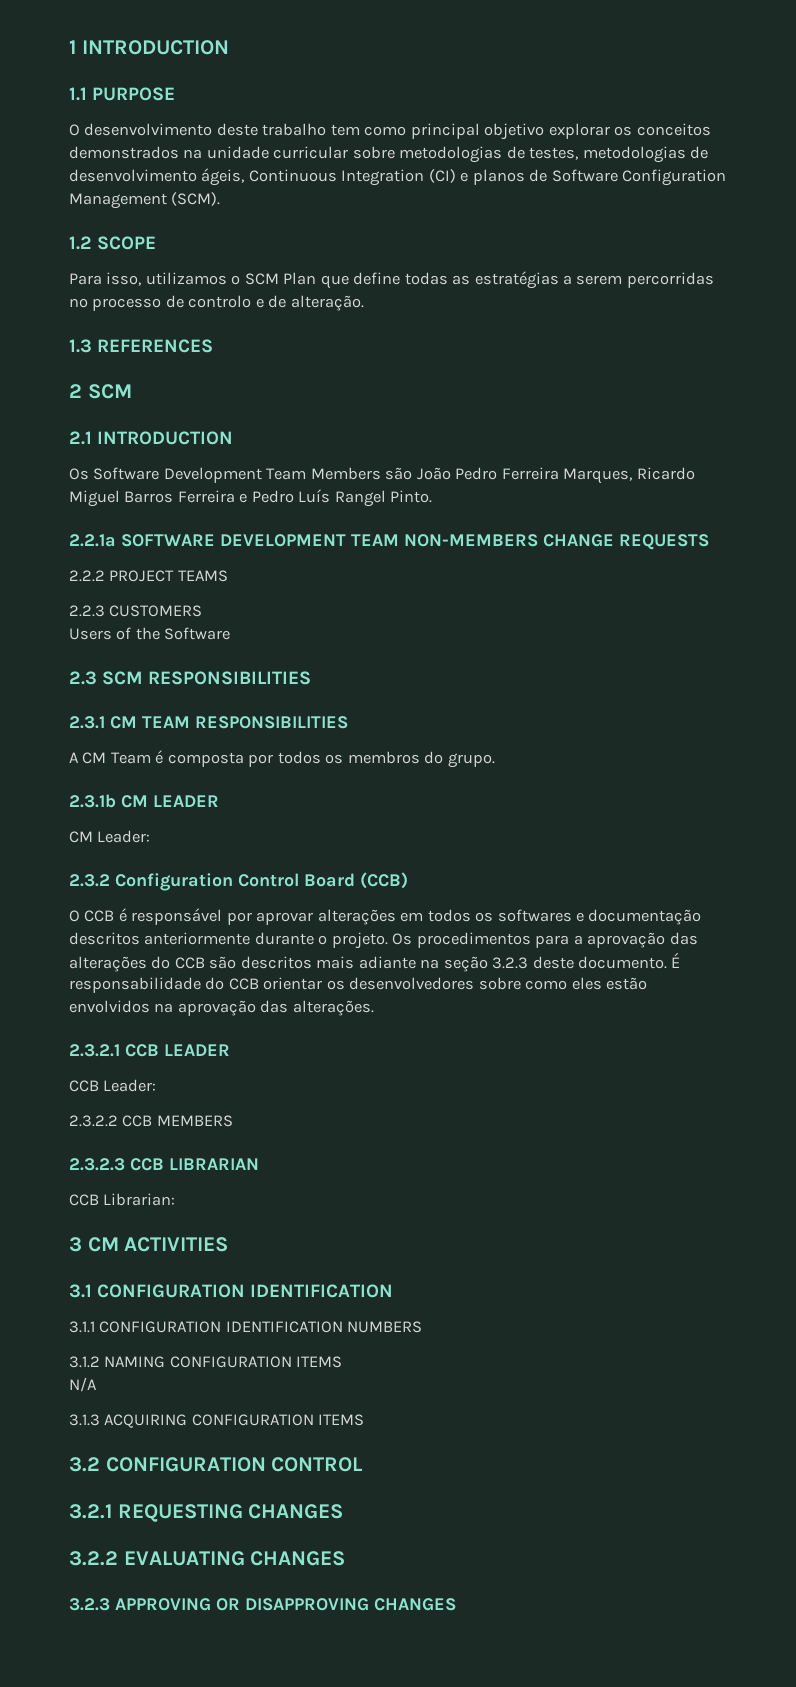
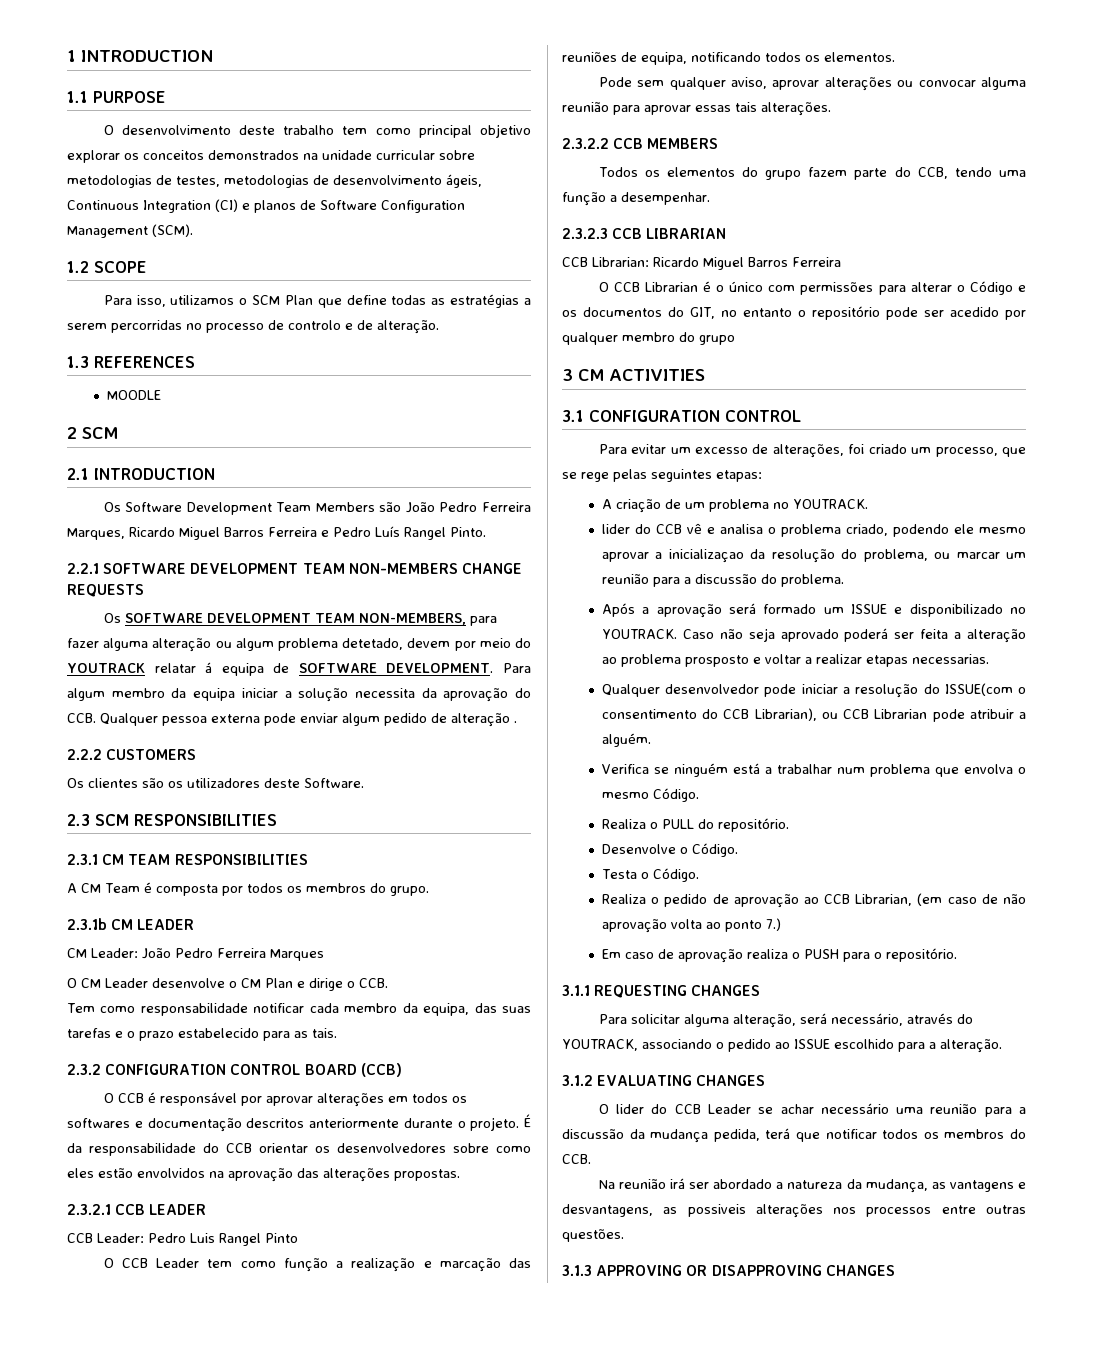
+ MOODLE
- 2.2.1a SOFTWARE DEVELOPMENT TEAM NON-MEMBERS CHANGE REQUESTS
+ 2.2.1 SOFTWARE DEVELOPMENT TEAM NON-MEMBERS CHANGE REQUESTS
- 2.2.2 PROJECT TEAMS
- 2.2.3 CUSTOMERS
- Users of the Software
+ Os SOFTWARE DEVELOPMENT TEAM NON-MEMBERS, para fazer alguma alteração ou algum problema detetado, devem por meio do YOUTRACK relatar á equipa de SOFTWARE DEVELOPMENT. Para algum membro da equipa iniciar a solução necessita da aprovação do CCB. Qualquer pessoa externa pode enviar algum pedido de alteração .
+ 2.2.2 CUSTOMERS
+ Os clientes são os utilizadores deste Software.
- CM Leader:
- 2.3.2 Configuration Control Board (CCB)
+ CM Leader: João Pedro Ferreira Marques
+ O CM Leader desenvolve o CM Plan e dirige o CCB.
+ Tem como responsabilidade notificar cada membro da equipa, das suas tarefas e o prazo estabelecido para as tais.
+ 2.3.2 CONFIGURATION CONTROL BOARD (CCB)
- Os procedimentos para a aprovação das alterações do CCB são descritos mais adiante na seção 3.2.3 deste documento. É responsabilidade do CCB orientar os desenvolvedores sobre como eles estão envolvidos na aprovação das alterações.
+ É da responsabilidade do CCB orientar os desenvolvedores sobre como eles estão envolvidos na aprovação das alterações propostas.
- CCB Leader:
+ CCB Leader: Pedro Luis Rangel Pinto
+ O CCB Leader tem como função a realização e marcação das reuniões de equipa, notificando todos os elementos.
+ Pode sem qualquer aviso, aprovar alterações ou convocar alguma reunião para aprovar essas tais alterações.
  2.3.2.2 CCB MEMBERS
+ Todos os elementos do grupo fazem parte do CCB, tendo uma função a desempenhar.
- CCB Librarian:
+ CCB Librarian: Ricardo Miguel Barros Ferreira
+ O CCB Librarian é o único com permissões para alterar o Código e os documentos do GIT, no entanto o repositório pode ser acedido por qualquer membro do grupo
- 3.1 CONFIGURATION IDENTIFICATION
- 3.1.1 CONFIGURATION IDENTIFICATION NUMBERS
- 3.1.2 NAMING CONFIGURATION ITEMS
- N/A
- 3.1.3 ACQUIRING CONFIGURATION ITEMS
- 3.2 CONFIGURATION CONTROL
- 3.2.1 REQUESTING CHANGES
- 3.2.2 EVALUATING CHANGES
- 3.2.3 APPROVING OR DISAPPROVING CHANGES
+ 3.1 CONFIGURATION CONTROL
+ Para evitar um excesso de alterações, foi criado um processo, que se rege pelas seguintes etapas:
+ A criação de um problema no YOUTRACK.
+ lider do CCB vê e analisa o problema criado, podendo ele mesmo aprovar a inicializaçao da resolução do problema, ou marcar um reunião para a discussão do problema.
+ Após a aprovação será formado um ISSUE e disponibilizado no YOUTRACK. Caso não seja aprovado poderá ser feita a alteração ao problema prosposto e voltar a realizar etapas necessarias.
+ Qualquer desenvolvedor pode iniciar a resolução do ISSUE(com o consentimento do CCB Librarian), ou CCB Librarian pode atribuir a alguém.
+ Verifica se ninguém está a trabalhar num problema que envolva o mesmo Código.
+ Realiza o PULL do repositório.
+ Desenvolve o Código.
+ Testa o Código.
+ Realiza o pedido de aprovação ao CCB Librarian, (em caso de não aprovação volta ao ponto 7.)
+ Em caso de aprovação realiza o PUSH para o repositório.
+ 3.1.1 REQUESTING CHANGES
+ Para solicitar alguma alteração, será necessário, através do YOUTRACK, associando o pedido ao ISSUE escolhido para a alteração.
+ 3.1.2 EVALUATING CHANGES
+ O lider do CCB Leader se achar necessário uma reunião para a discussão da mudança pedida, terá que notificar todos os membros do CCB.
+ Na reunião irá ser abordado a natureza da mudança, as vantagens e desvantagens, as possiveis alterações nos processos entre outras questões.
+ 3.1.3 APPROVING OR DISAPPROVING CHANGES

